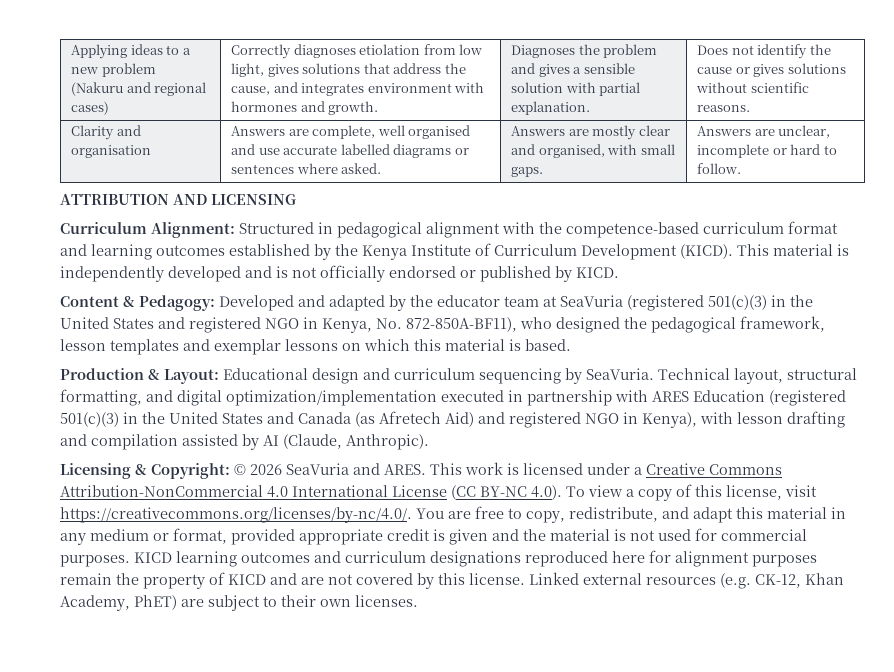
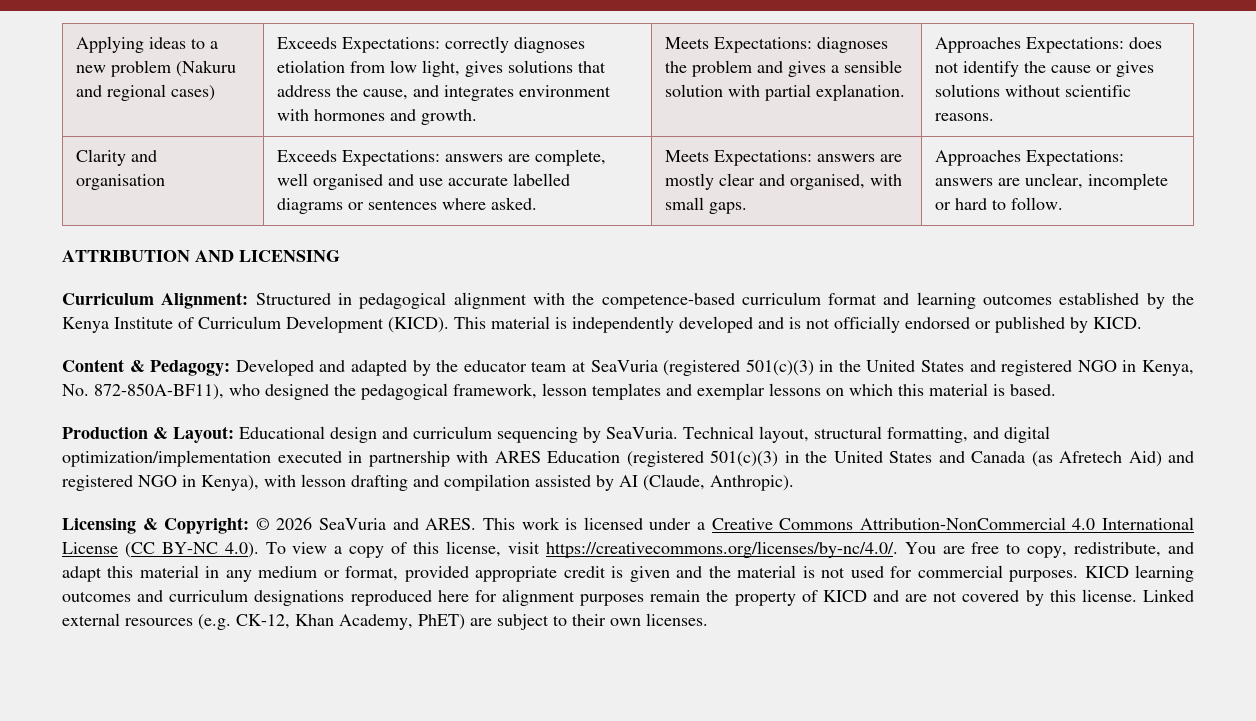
- Correctly diagnoses etiolation from low light, gives solutions that address the cause, and integrates environment with hormones and growth.
+ Exceeds Expectations: correctly diagnoses etiolation from low light, gives solutions that address the cause, and integrates environment with hormones and growth.
- Diagnoses the problem and gives a sensible solution with partial explanation.
+ Meets Expectations: diagnoses the problem and gives a sensible solution with partial explanation.
- Does not identify the cause or gives solutions without scientific reasons.
+ Approaches Expectations: does not identify the cause or gives solutions without scientific reasons.
- Clarity and organisation | Answers are complete, well organised and use accurate labelled diagrams or sentences where asked. | Answers are mostly clear and organised, with small gaps. | Answers are unclear, incomplete or hard to follow.
+ Clarity and organisation | Exceeds Expectations: answers are complete, well organised and use accurate labelled diagrams or sentences where asked. | Meets Expectations: answers are mostly clear and organised, with small gaps. | Approaches Expectations: answers are unclear, incomplete or hard to follow.

